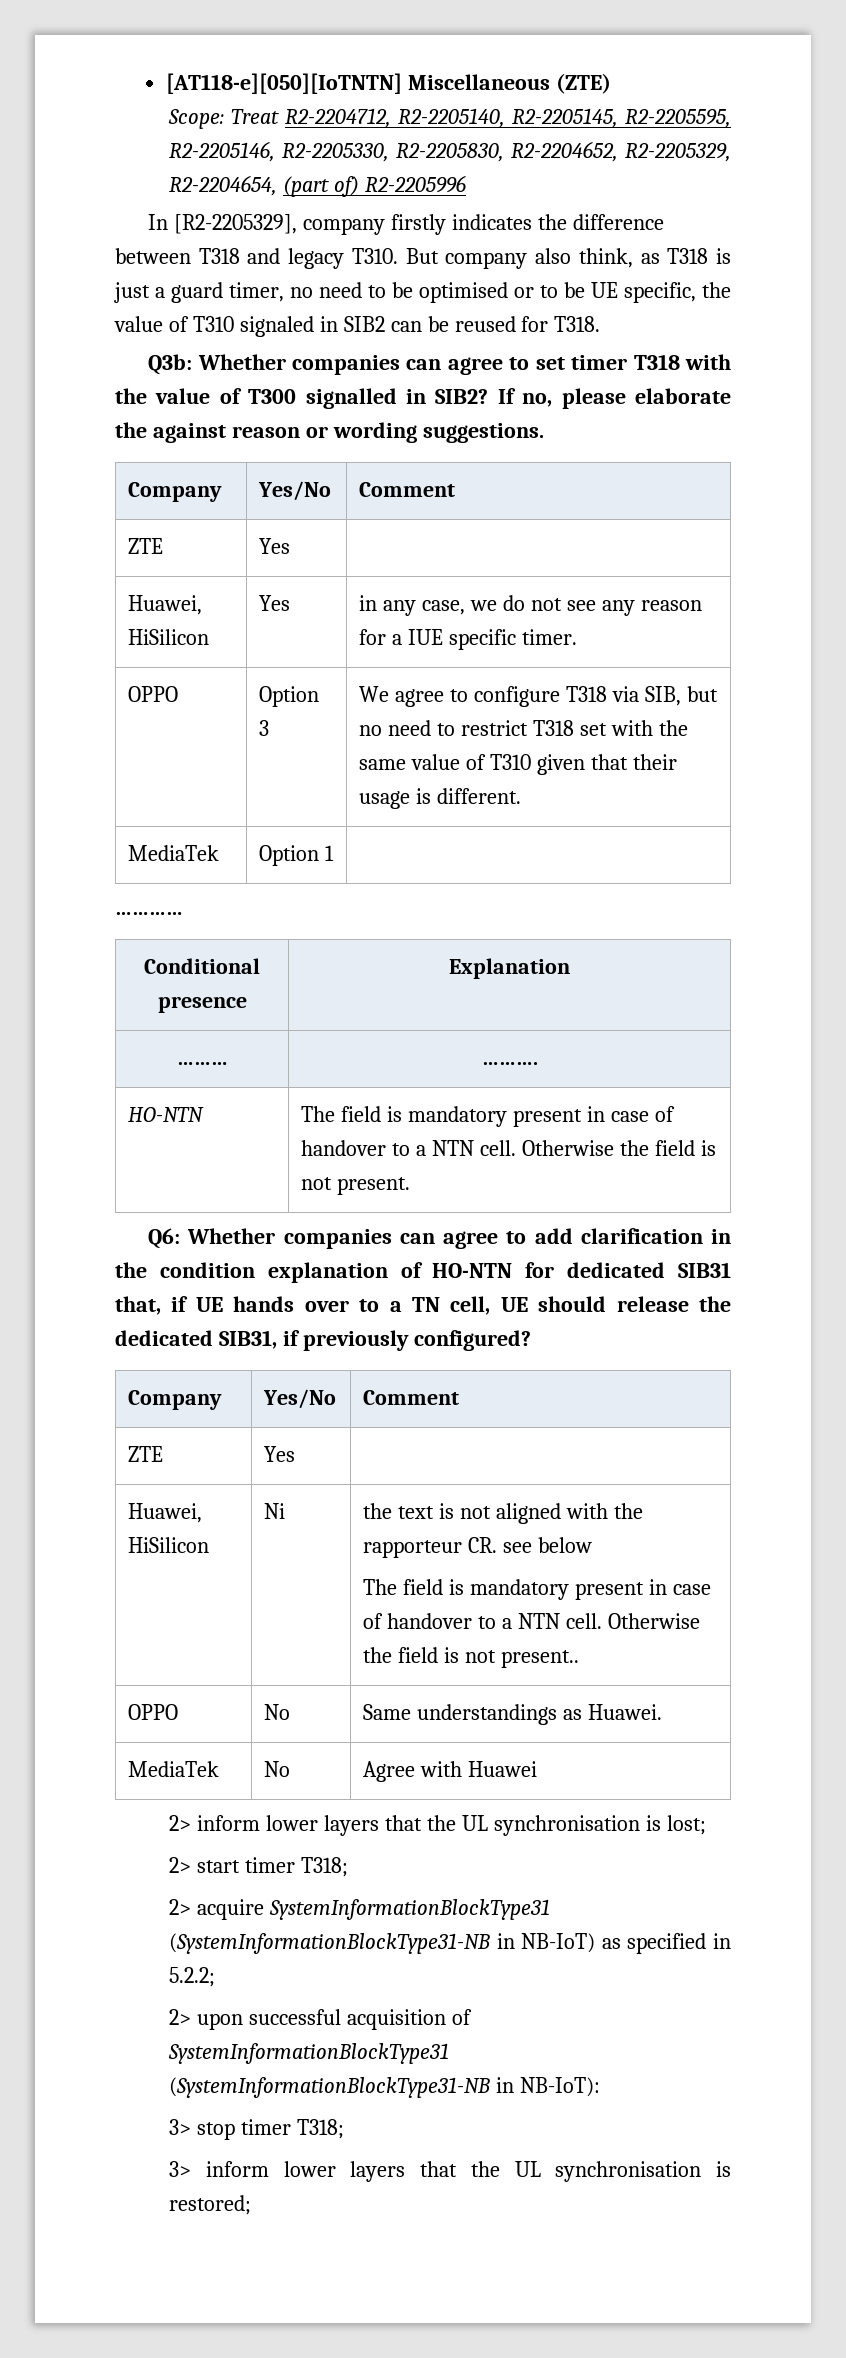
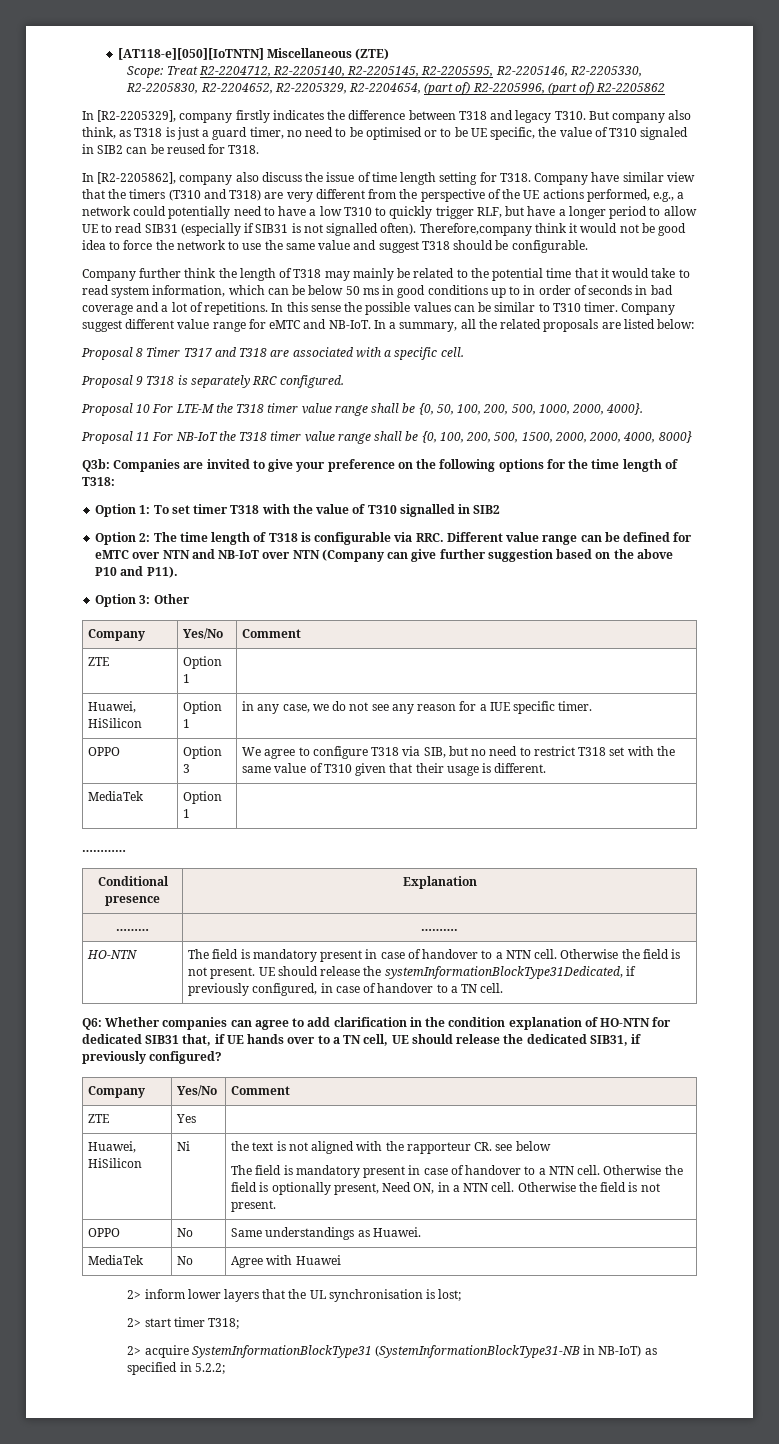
- Scope: Treat R2-2204712, R2-2205140, R2-2205145, R2-2205595, R2-2205146, R2-2205330, R2-2205830, R2-2204652, R2-2205329, R2-2204654, (part of) R2-2205996
+ Scope: Treat R2-2204712, R2-2205140, R2-2205145, R2-2205595, R2-2205146, R2-2205330, R2-2205830, R2-2204652, R2-2205329, R2-2204654, (part of) R2-2205996, (part of) R2-2205862
- Q3b: Whether companies can agree to set timer T318 with the value of T300 signalled in SIB2? If no, please elaborate the against reason or wording suggestions.
+ In [R2-2205862], company also discuss the issue of time length setting for T318. Company have similar view that the timers (T310 and T318) are very different from the perspective of the UE actions performed, e.g., a network could potentially need to have a low T310 to quickly trigger RLF, but have a longer period to allow UE to read SIB31 (especially if SIB31 is not signalled often). Therefore,company think it would not be good idea to force the network to use the same value and suggest T318 should be configurable.
+ Company further think the length of T318 may mainly be related to the potential time that it would take to read system information, which can be below 50 ms in good conditions up to in order of seconds in bad coverage and a lot of repetitions. In this sense the possible values can be similar to T310 timer. Company suggest different value range for eMTC and NB-IoT. In a summary, all the related proposals are listed below:
+ Proposal 8 Timer T317 and T318 are associated with a specific cell.
+ Proposal 9 T318 is separately RRC configured.
+ Proposal 10 For LTE-M the T318 timer value range shall be {0, 50, 100, 200, 500, 1000, 2000, 4000}.
+ Proposal 11 For NB-IoT the T318 timer value range shall be {0, 100, 200, 500, 1500, 2000, 2000, 4000, 8000}
+ Q3b: Companies are invited to give your preference on the following options for the time length of T318:
+ Option 1: To set timer T318 with the value of T310 signalled in SIB2
+ Option 2: The time length of T318 is configurable via RRC. Different value range can be defined for eMTC over NTN and NB-IoT over NTN (Company can give further suggestion based on the above P10 and P11).
+ Option 3: Other
  Company | Yes/No | Comment
- ZTE | Yes |
- Huawei, HiSilicon | Yes | in any case, we do not see any reason for a IUE specific timer.
+ ZTE | Option 1 |
+ Huawei, HiSilicon | Option 1 | in any case, we do not see any reason for a IUE specific timer.
- HO-NTN | The field is mandatory present in case of handover to a NTN cell. Otherwise the field is not present.
+ HO-NTN | The field is mandatory present in case of handover to a NTN cell. Otherwise the field is not present. UE should release the systemInformationBlockType31Dedicated, if previously configured, in case of handover to a TN cell.
- Otherwise the field is not present..
+ Otherwise the field is optionally present, Need ON, in a NTN cell. Otherwise the field is not present.
- 2> upon successful acquisition of SystemInformationBlockType31 (SystemInformationBlockType31-NB in NB-IoT):
- 3> stop timer T318;
- 3> inform lower layers that the UL synchronisation is restored;

